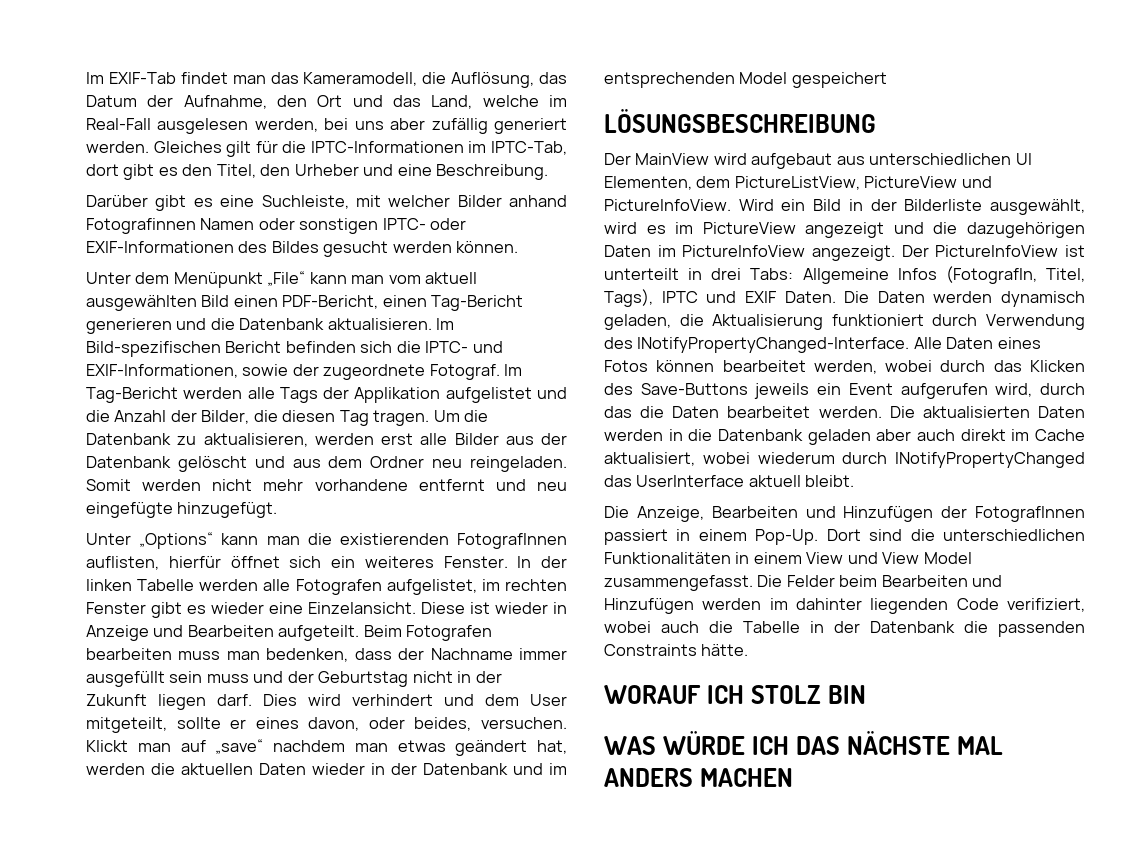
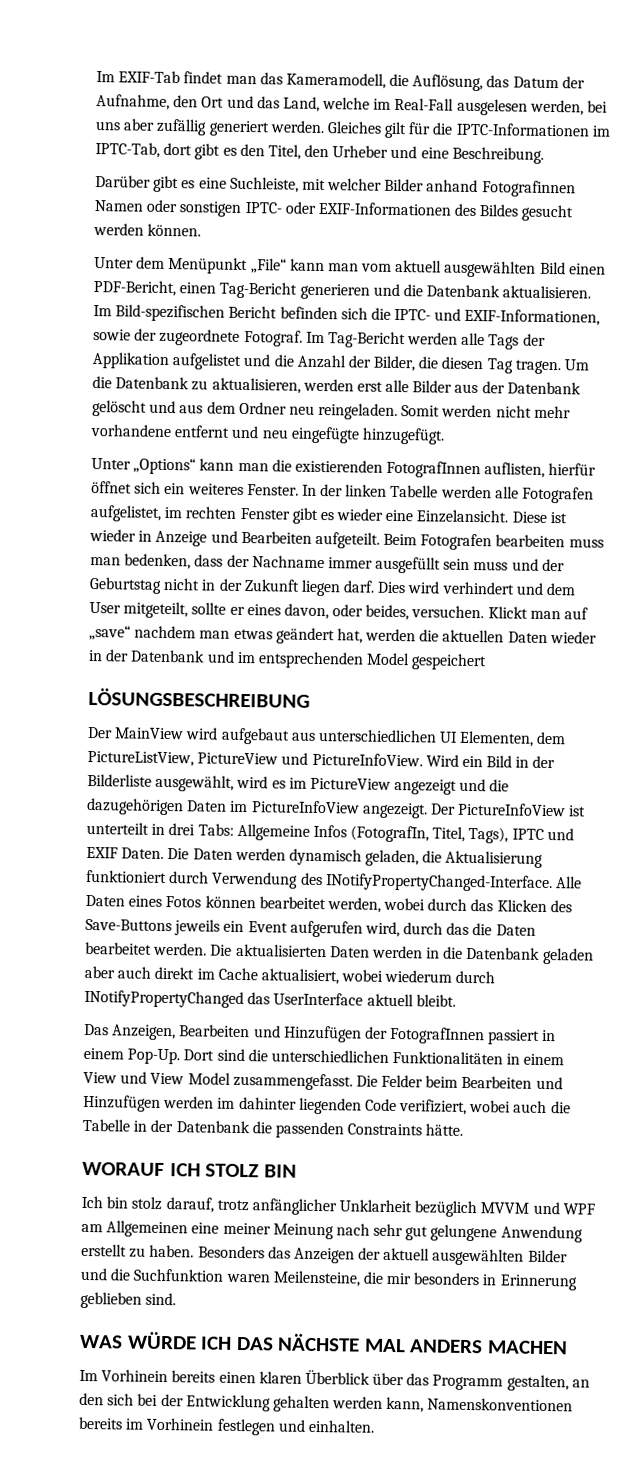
- Die Anzeige, Bearbeiten und Hinzufügen der FotografInnen passiert in einem Pop-Up.
+ Das Anzeigen, Bearbeiten und Hinzufügen der FotografInnen passiert in einem Pop-Up.
+ Ich bin stolz darauf, trotz anfänglicher Unklarheit bezüglich MVVM und WPF am Allgemeinen eine meiner Meinung nach sehr gut gelungene Anwendung erstellt zu haben. Besonders das Anzeigen der aktuell ausgewählten Bilder und die Suchfunktion waren Meilensteine, die mir besonders in Erinnerung geblieben sind.
+ Im Vorhinein bereits einen klaren Überblick über das Programm gestalten, an den sich bei der Entwicklung gehalten werden kann, Namenskonventionen bereits im Vorhinein festlegen und einhalten.

